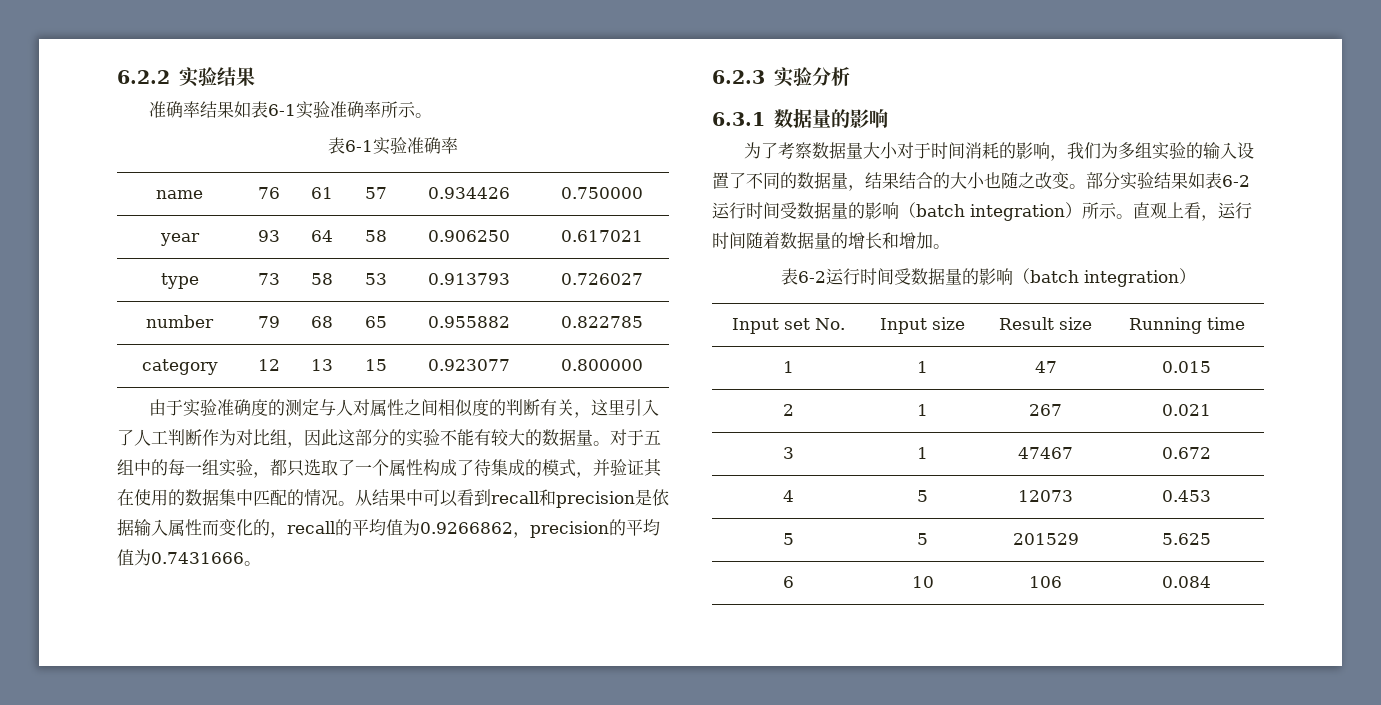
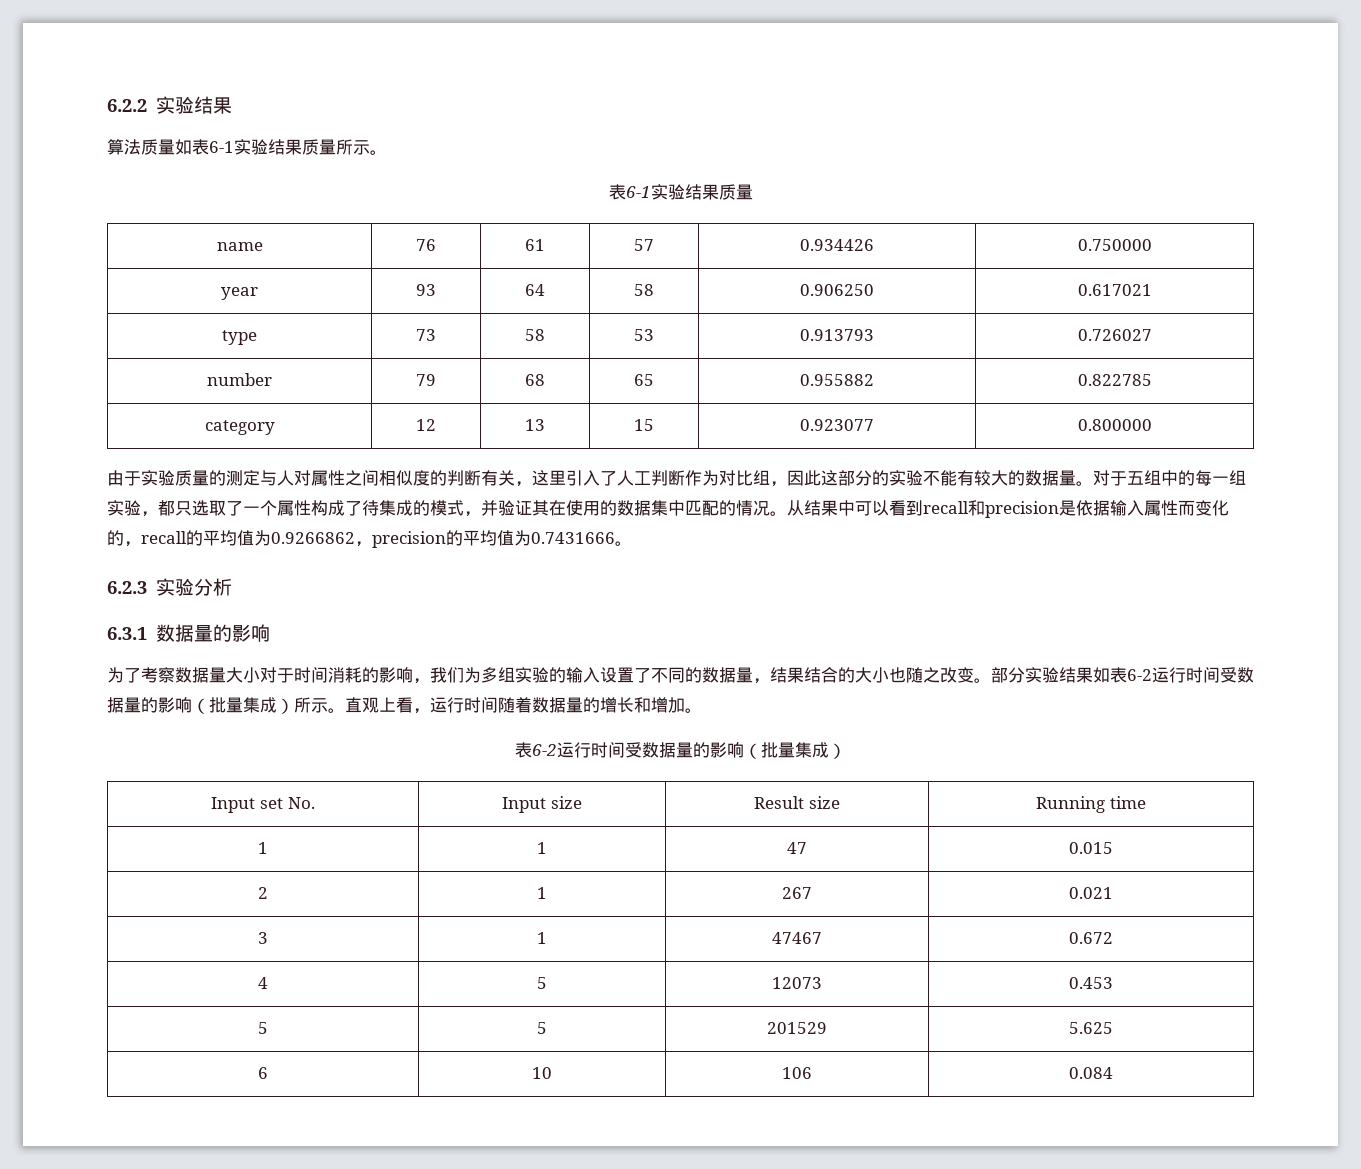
- 准确率结果如表6-1实验准确率所示。
- 表6-1实验准确率
+ 算法质量如表6-1实验结果质量所示。
+ 表6-1实验结果质量
- 由于实验准确度的测定与人对属性之间相似度的判断有关，这里引入了人工判断作为对比组，因此这部分的实验不能有较大的数据量。
+ 由于实验质量的测定与人对属性之间相似度的判断有关，这里引入了人工判断作为对比组，因此这部分的实验不能有较大的数据量。
- 部分实验结果如表6-2运行时间受数据量的影响（batch integration）所示。
+ 部分实验结果如表6-2运行时间受数据量的影响（批量集成）所示。
  直观上看，运行时间随着数据量的增长和增加。
- 表6-2运行时间受数据量的影响（batch integration）
+ 表6-2运行时间受数据量的影响（批量集成）

